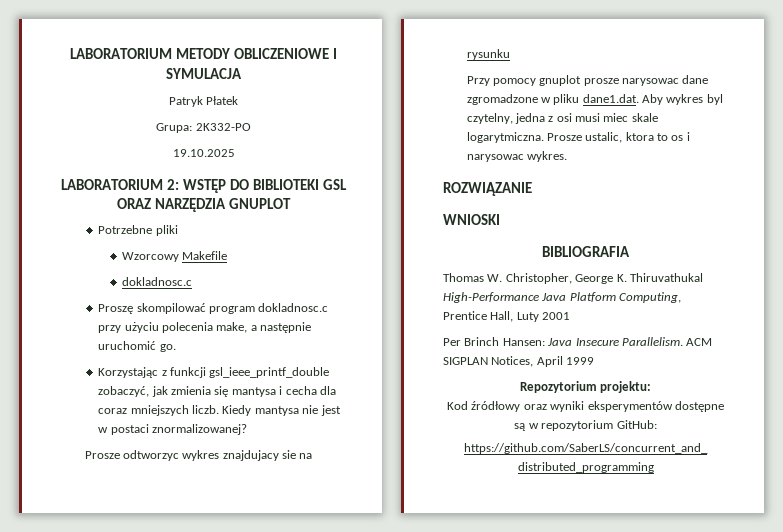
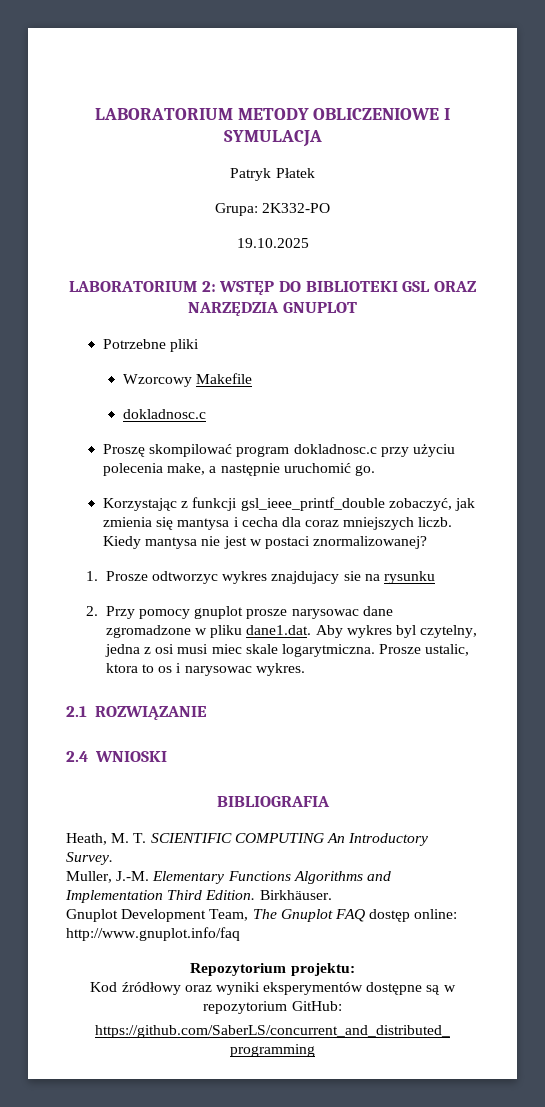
- Prosze odtworzyc wykres znajdujacy sie na rysunku
+ 1. Prosze odtworzyc wykres znajdujacy sie na rysunku
- Przy pomocy gnuplot prosze narysowac dane zgromadzone w pliku dane1.dat. Aby wykres byl czytelny, jedna z osi musi miec skale logarytmiczna.
+ 2. Przy pomocy gnuplot prosze narysowac dane zgromadzone w pliku dane1.dat. Aby wykres byl czytelny, jedna z osi musi miec skale logarytmiczna.
- ROZWIĄZANIE
+ 2.1 ROZWIĄZANIE
- WNIOSKI
+ 2.4 WNIOSKI
- Thomas W. Christopher, George K. Thiruvathukal High-Performance Java Platform Computing, Prentice Hall, Luty 2001
- Per Brinch Hansen: Java Insecure Parallelism. ACM SIGPLAN Notices, April 1999
+ Heath, M. T. SCIENTIFIC COMPUTING An Introductory Survey.
+ Muller, J.-M. Elementary Functions Algorithms and Implementation Third Edition. Birkhäuser.
+ Gnuplot Development Team, The Gnuplot FAQ dostęp online: http://www.gnuplot.info/faq

